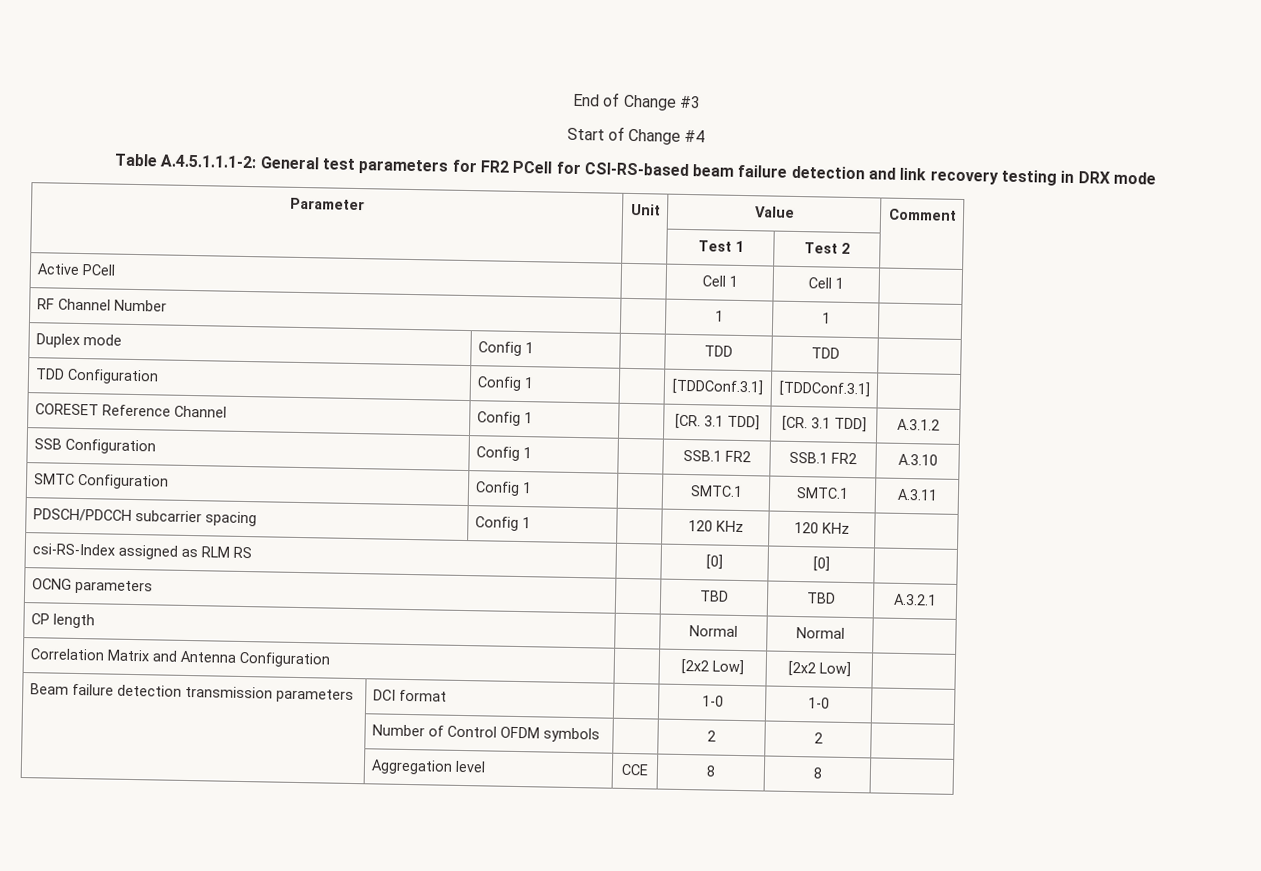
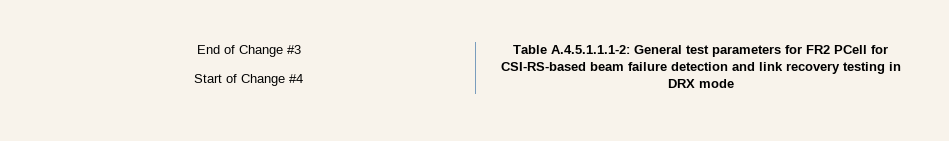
- Parameter | Unit | Value | Comment
- | | Test 1 | Test 2 |
- Active PCell | | Cell 1 | Cell 1 |
- RF Channel Number | | 1 | 1 |
- Duplex mode | Config 1 | | TDD | TDD |
- TDD Configuration | Config 1 | | [TDDConf.3.1] | [TDDConf.3.1] |
- CORESET Reference Channel | Config 1 | | [CR. 3.1 TDD] | [CR. 3.1 TDD] | A.3.1.2
- SSB Configuration | Config 1 | | SSB.1 FR2 | SSB.1 FR2 | A.3.10
- SMTC Configuration | Config 1 | | SMTC.1 | SMTC.1 | A.3.11
- PDSCH/PDCCH subcarrier spacing | Config 1 | | 120 KHz | 120 KHz |
- csi-RS-Index assigned as RLM RS | | [0] | [0] |
- OCNG parameters | | TBD | TBD | A.3.2.1
- CP length | | Normal | Normal |
- Correlation Matrix and Antenna Configuration | | [2x2 Low] | [2x2 Low] |
- Beam failure detection transmission parameters | DCI format | | 1-0 | 1-0 |
- | Number of Control OFDM symbols | | 2 | 2 |
- | Aggregation level | CCE | 8 | 8 |

